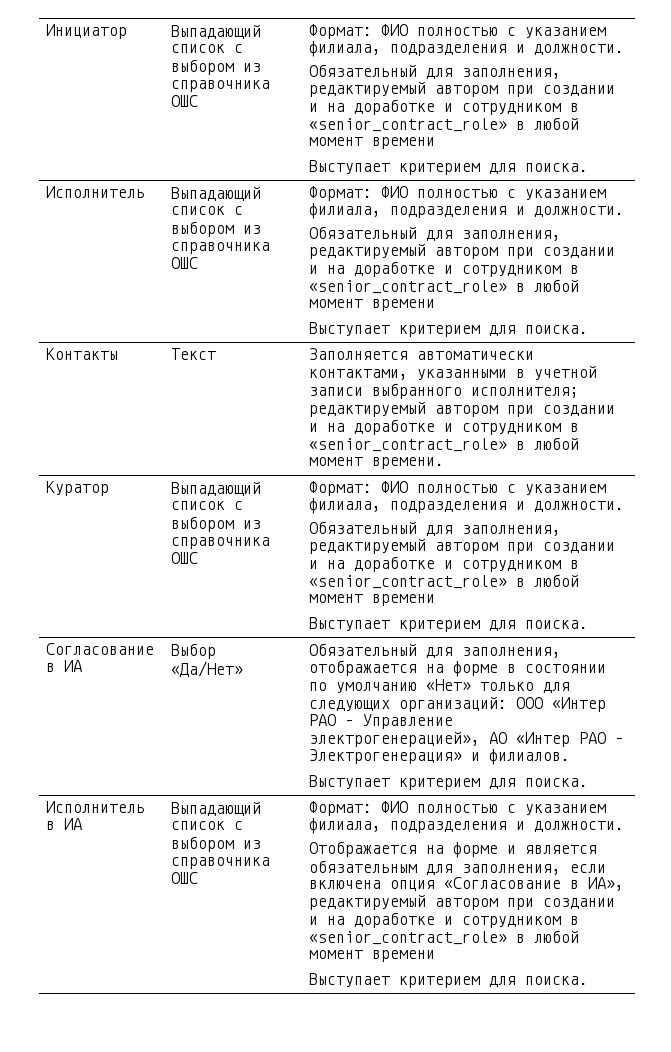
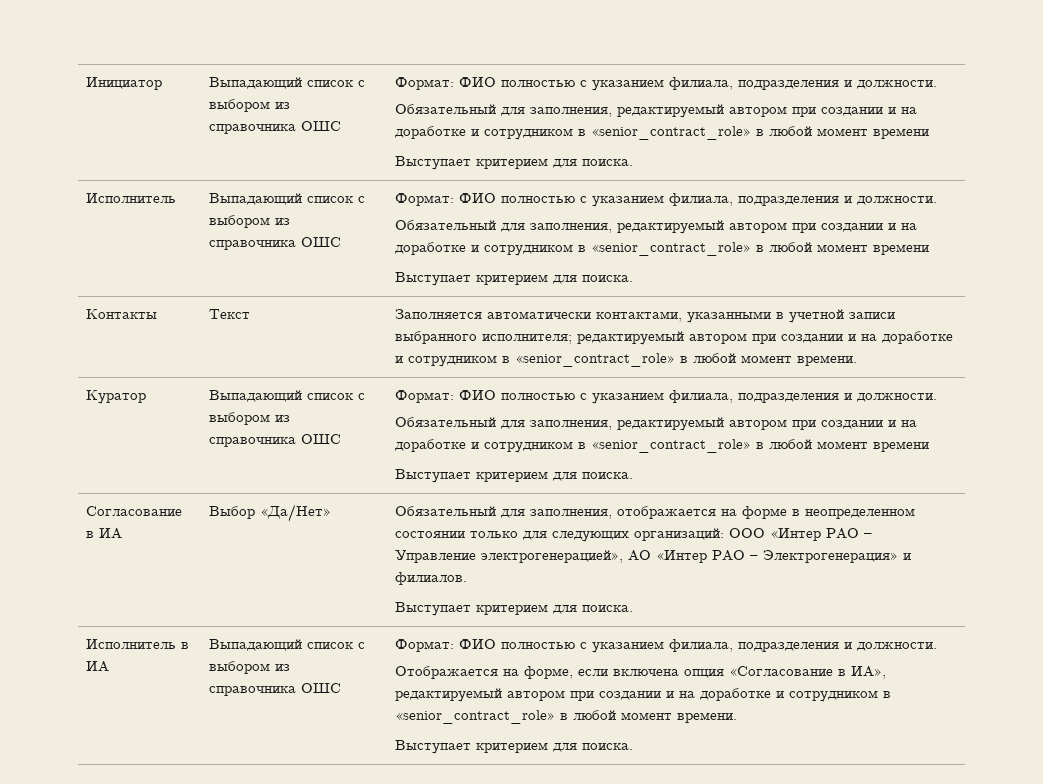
- Согласование в ИА | Выбор «Да/Нет» | Обязательный для заполнения, отображается на форме в состоянии по умолчанию «Нет» только для следующих организаций: ООО «Интер РАО – Управление электрогенерацией», АО «Интер РАО – Электрогенерация» и филиалов.
+ Согласование в ИА | Выбор «Да/Нет» | Обязательный для заполнения, отображается на форме в неопределенном состоянии только для следующих организаций: ООО «Интер РАО – Управление электрогенерацией», АО «Интер РАО – Электрогенерация» и филиалов.
- Отображается на форме и является обязательным для заполнения, если включена опция «Согласование в ИА», редактируемый автором при создании и на доработке и сотрудником в «senior_contract_role» в любой момент времени
+ Отображается на форме, если включена опция «Согласование в ИА», редактируемый автором при создании и на доработке и сотрудником в «senior_contract_role» в любой момент времени.

